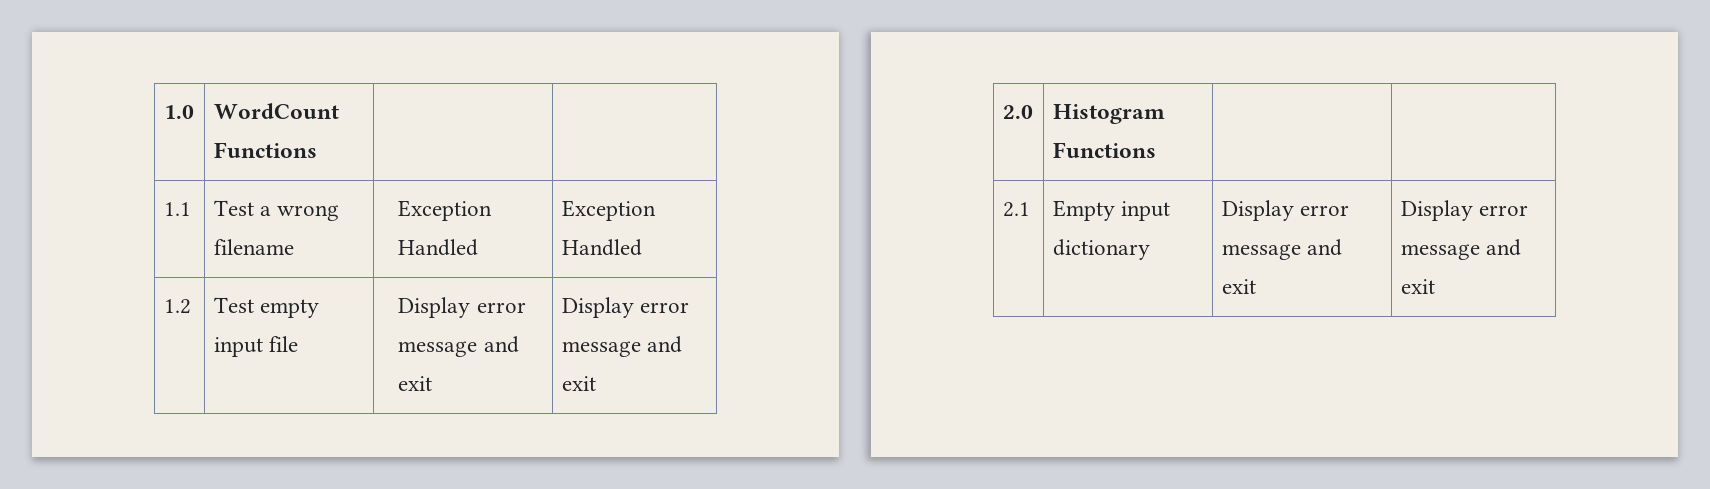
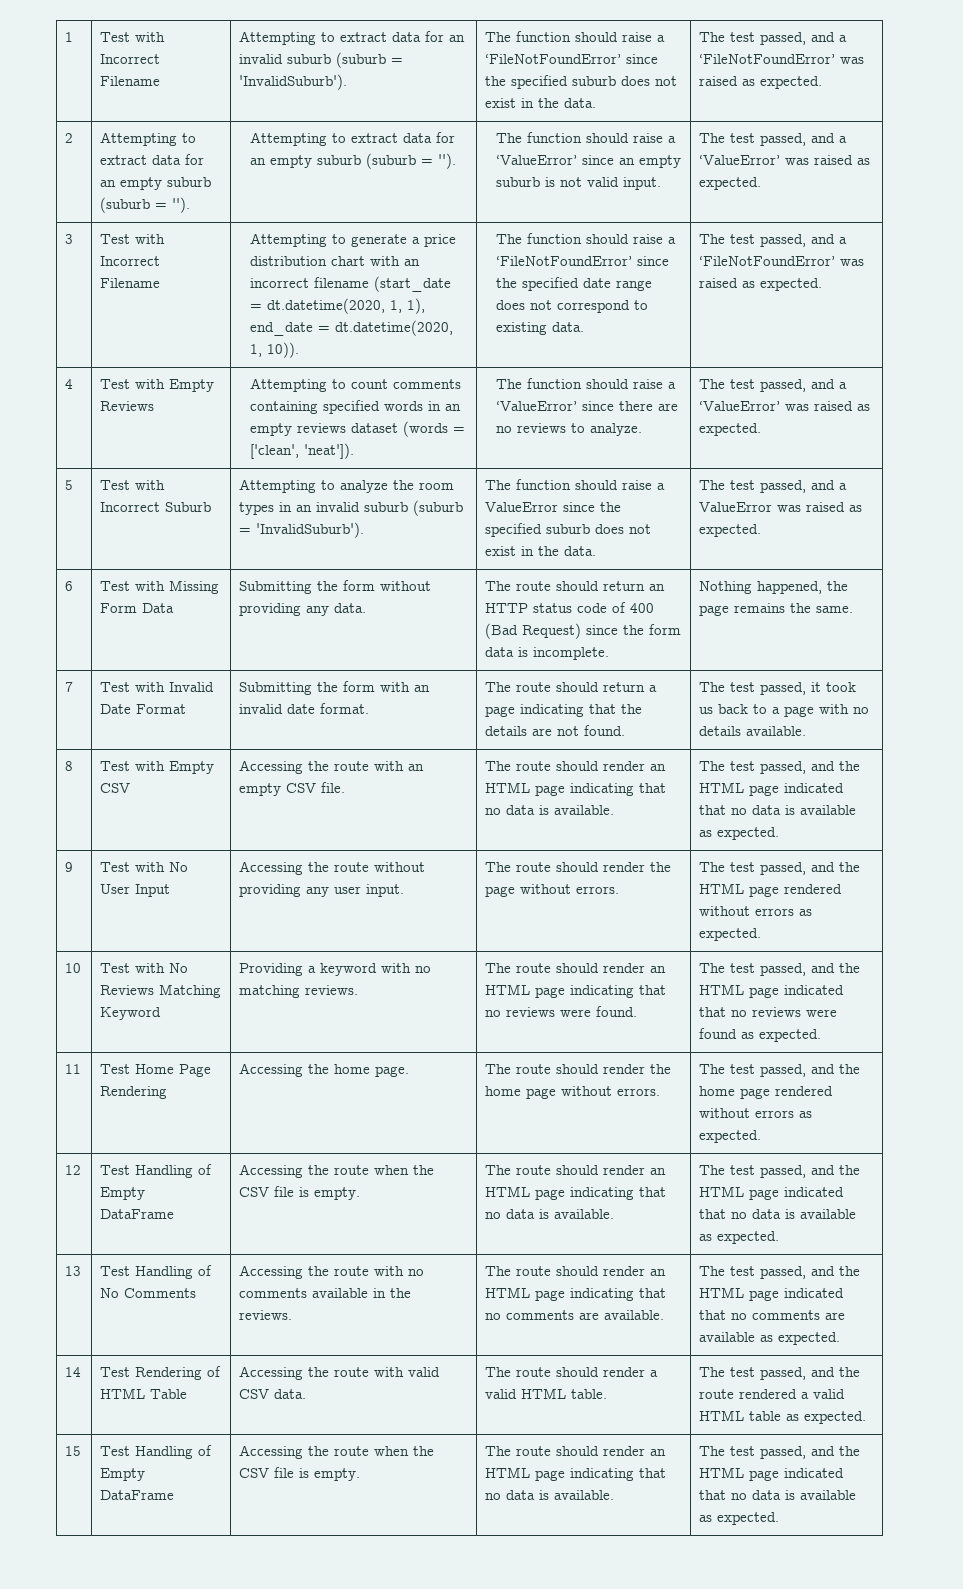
- 1.0 | WordCount Functions | |
- 1.1 | Test a wrong filename | Exception Handled | Exception Handled
- 1.2 | Test empty input file | Display error message and exit | Display error message and exit
- 2.0 | Histogram Functions | |
- 2.1 | Empty input dictionary | Display error message and exit | Display error message and exit
+ 1 | Test with Incorrect Filename | Attempting to extract data for an invalid suburb (suburb = 'InvalidSuburb'). | The function should raise a ‘FileNotFoundError’ since the specified suburb does not exist in the data. | The test passed, and a ‘FileNotFoundError’ was raised as expected.
+ 2 | Attempting to extract data for an empty suburb (suburb = ''). | Attempting to extract data for an empty suburb (suburb = ''). | The function should raise a ‘ValueError’ since an empty suburb is not valid input. | The test passed, and a ‘ValueError’ was raised as expected.
+ 3 | Test with Incorrect Filename | Attempting to generate a price distribution chart with an incorrect filename (start_date = dt.datetime(2020, 1, 1), end_date = dt.datetime(2020, 1, 10)). | The function should raise a ‘FileNotFoundError’ since the specified date range does not correspond to existing data. | The test passed, and a ‘FileNotFoundError’ was raised as expected.
+ 4 | Test with Empty Reviews | Attempting to count comments containing specified words in an empty reviews dataset (words = ['clean', 'neat']). | The function should raise a ‘ValueError’ since there are no reviews to analyze. | The test passed, and a ‘ValueError’ was raised as expected.
+ 5 | Test with Incorrect Suburb | Attempting to analyze the room types in an invalid suburb (suburb = 'InvalidSuburb'). | The function should raise a ValueError since the specified suburb does not exist in the data. | The test passed, and a ValueError was raised as expected.
+ 6 | Test with Missing Form Data | Submitting the form without providing any data. | The route should return an HTTP status code of 400 (Bad Request) since the form data is incomplete. | Nothing happened, the page remains the same.
+ 7 | Test with Invalid Date Format | Submitting the form with an invalid date format. | The route should return a page indicating that the details are not found. | The test passed, it took us back to a page with no details available.
+ 8 | Test with Empty CSV | Accessing the route with an empty CSV file. | The route should render an HTML page indicating that no data is available. | The test passed, and the HTML page indicated that no data is available as expected.
+ 9 | Test with No User Input | Accessing the route without providing any user input. | The route should render the page without errors. | The test passed, and the HTML page rendered without errors as expected.
+ 10 | Test with No Reviews Matching Keyword | Providing a keyword with no matching reviews. | The route should render an HTML page indicating that no reviews were found. | The test passed, and the HTML page indicated that no reviews were found as expected.
+ 11 | Test Home Page Rendering | Accessing the home page. | The route should render the home page without errors. | The test passed, and the home page rendered without errors as expected.
+ 12 | Test Handling of Empty DataFrame | Accessing the route when the CSV file is empty. | The route should render an HTML page indicating that no data is available. | The test passed, and the HTML page indicated that no data is available as expected.
+ 13 | Test Handling of No Comments | Accessing the route with no comments available in the reviews. | The route should render an HTML page indicating that no comments are available. | The test passed, and the HTML page indicated that no comments are available as expected.
+ 14 | Test Rendering of HTML Table | Accessing the route with valid CSV data. | The route should render a valid HTML table. | The test passed, and the route rendered a valid HTML table as expected.
+ 15 | Test Handling of Empty DataFrame | Accessing the route when the CSV file is empty. | The route should render an HTML page indicating that no data is available. | The test passed, and the HTML page indicated that no data is available as expected.

